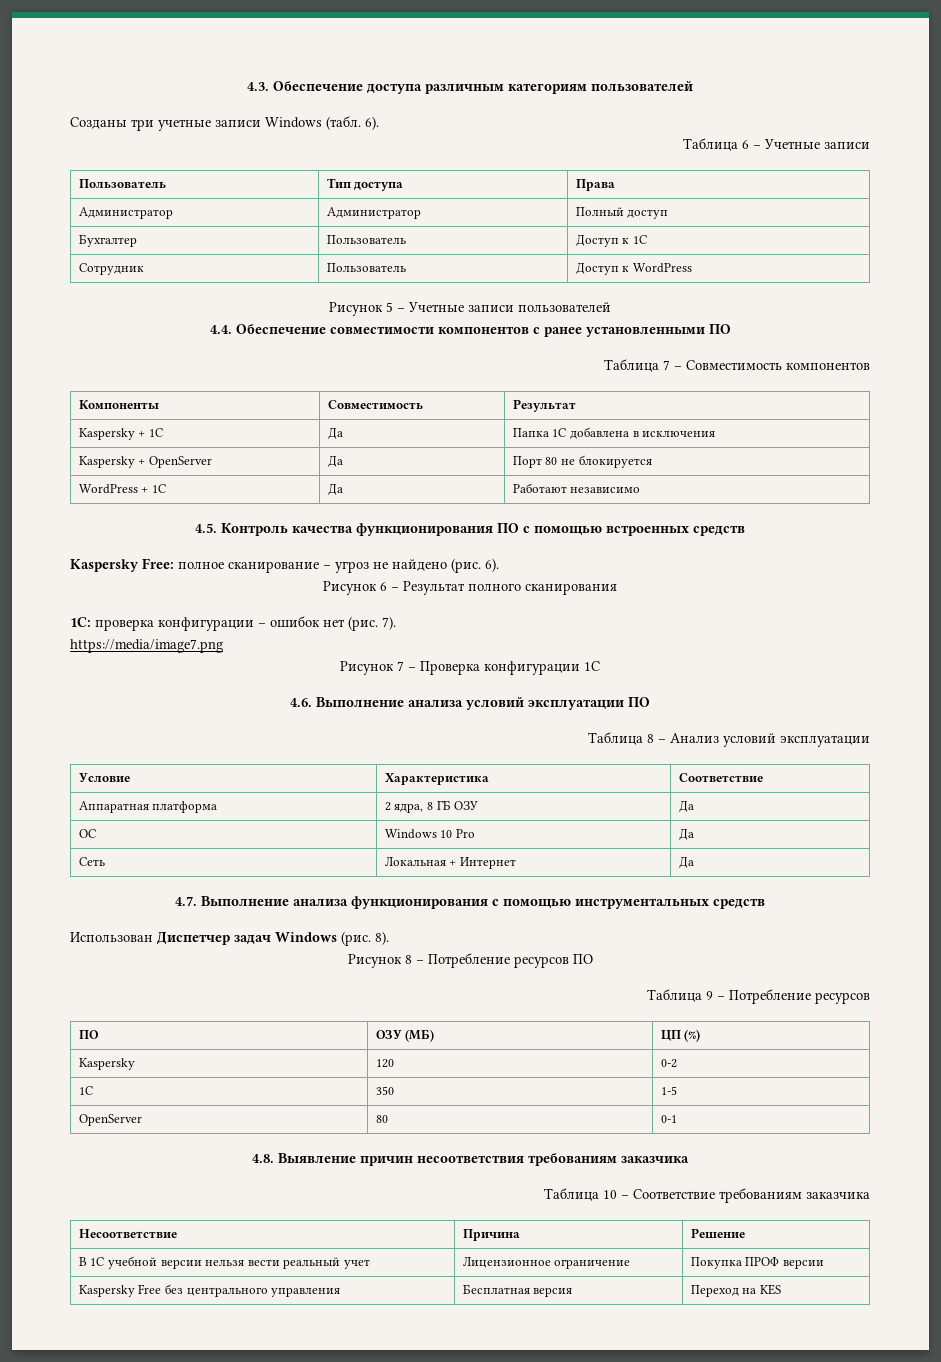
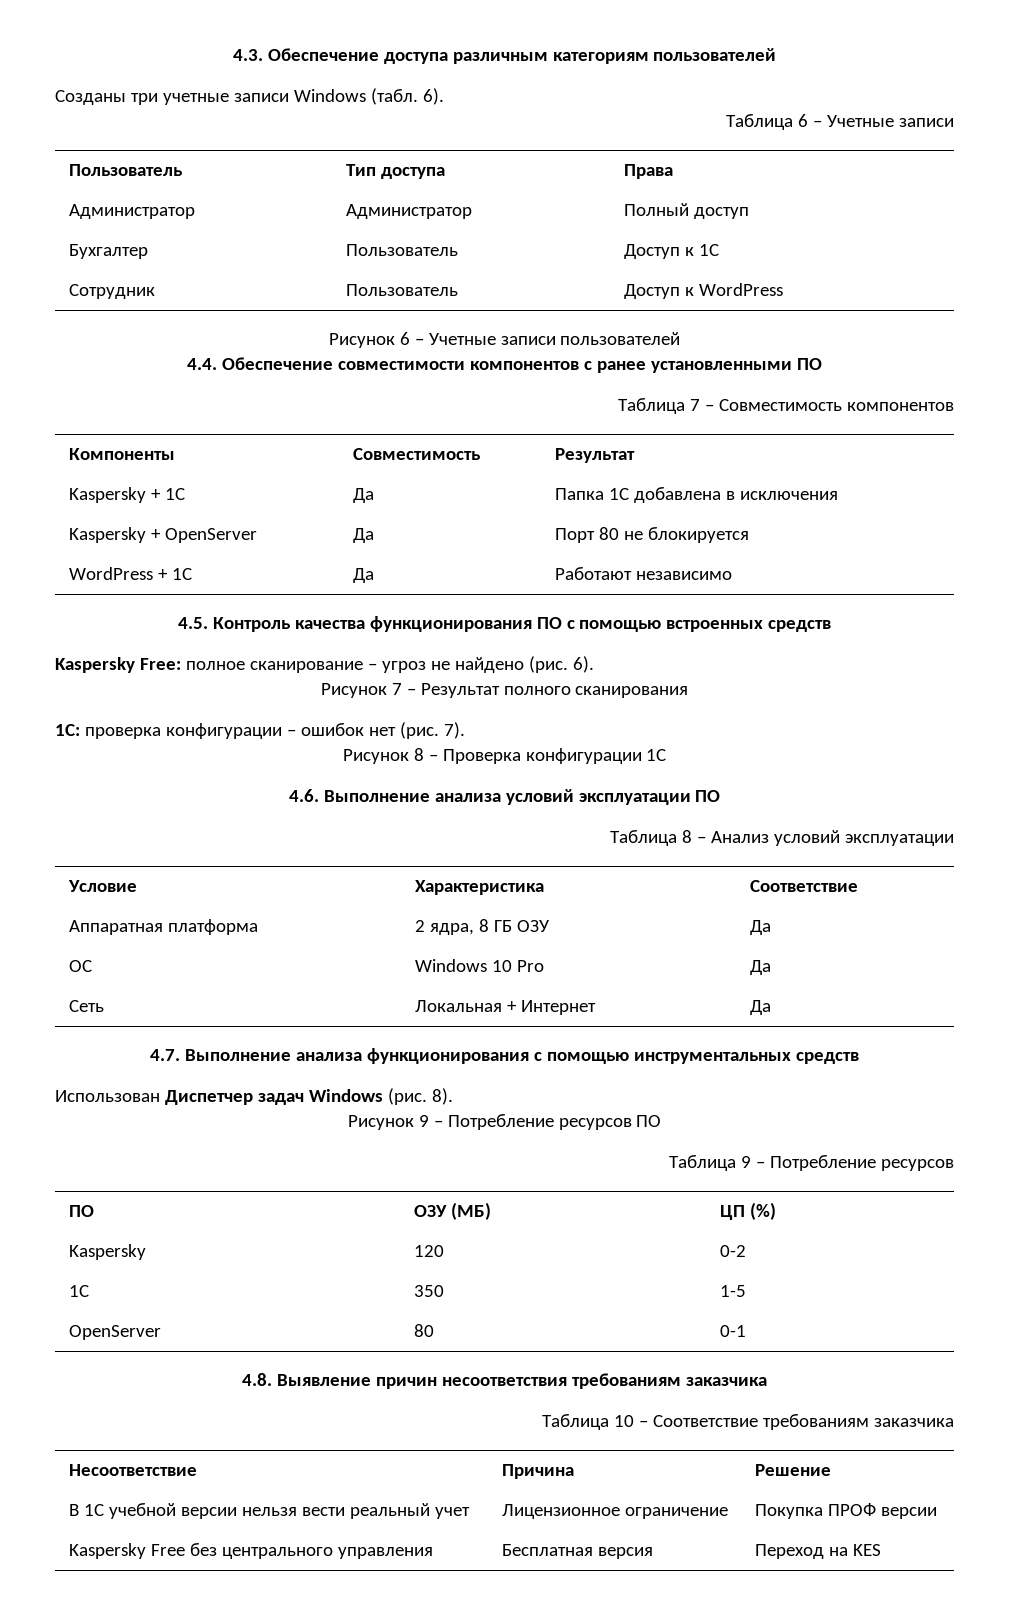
- Рисунок 5 – Учетные записи пользователей
+ Рисунок 6 – Учетные записи пользователей
- Рисунок 6 – Результат полного сканирования
+ Рисунок 7 – Результат полного сканирования
- https://media/image7.png
- Рисунок 7 – Проверка конфигурации 1С
+ Рисунок 8 – Проверка конфигурации 1С
- Рисунок 8 – Потребление ресурсов ПО
+ Рисунок 9 – Потребление ресурсов ПО

